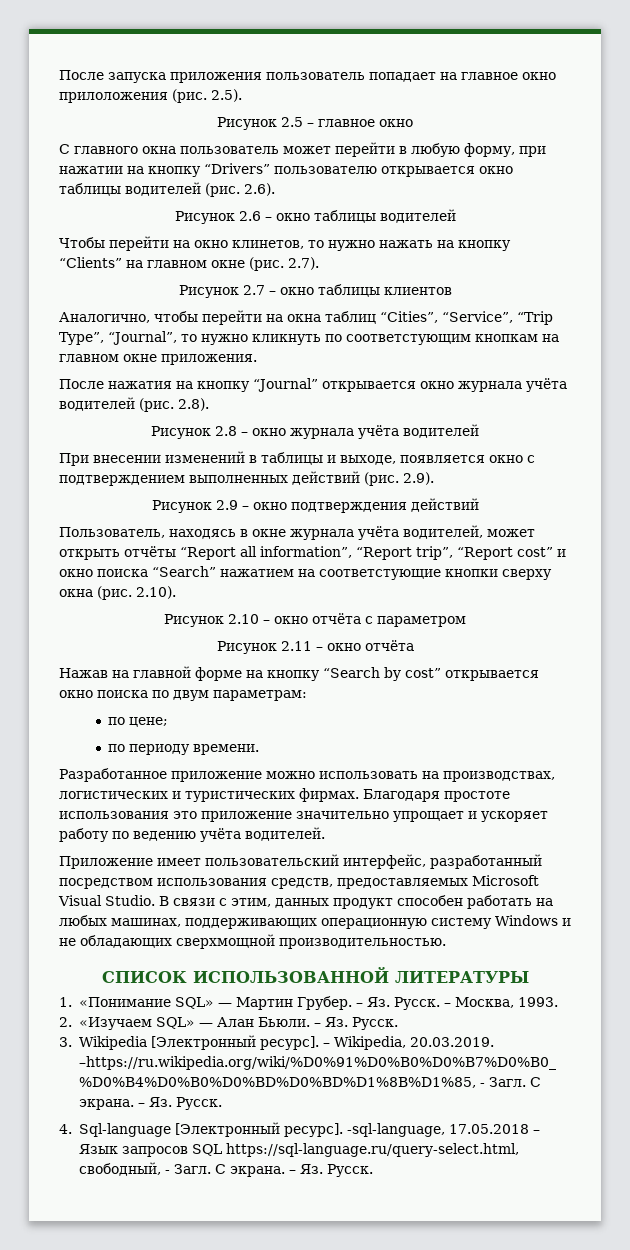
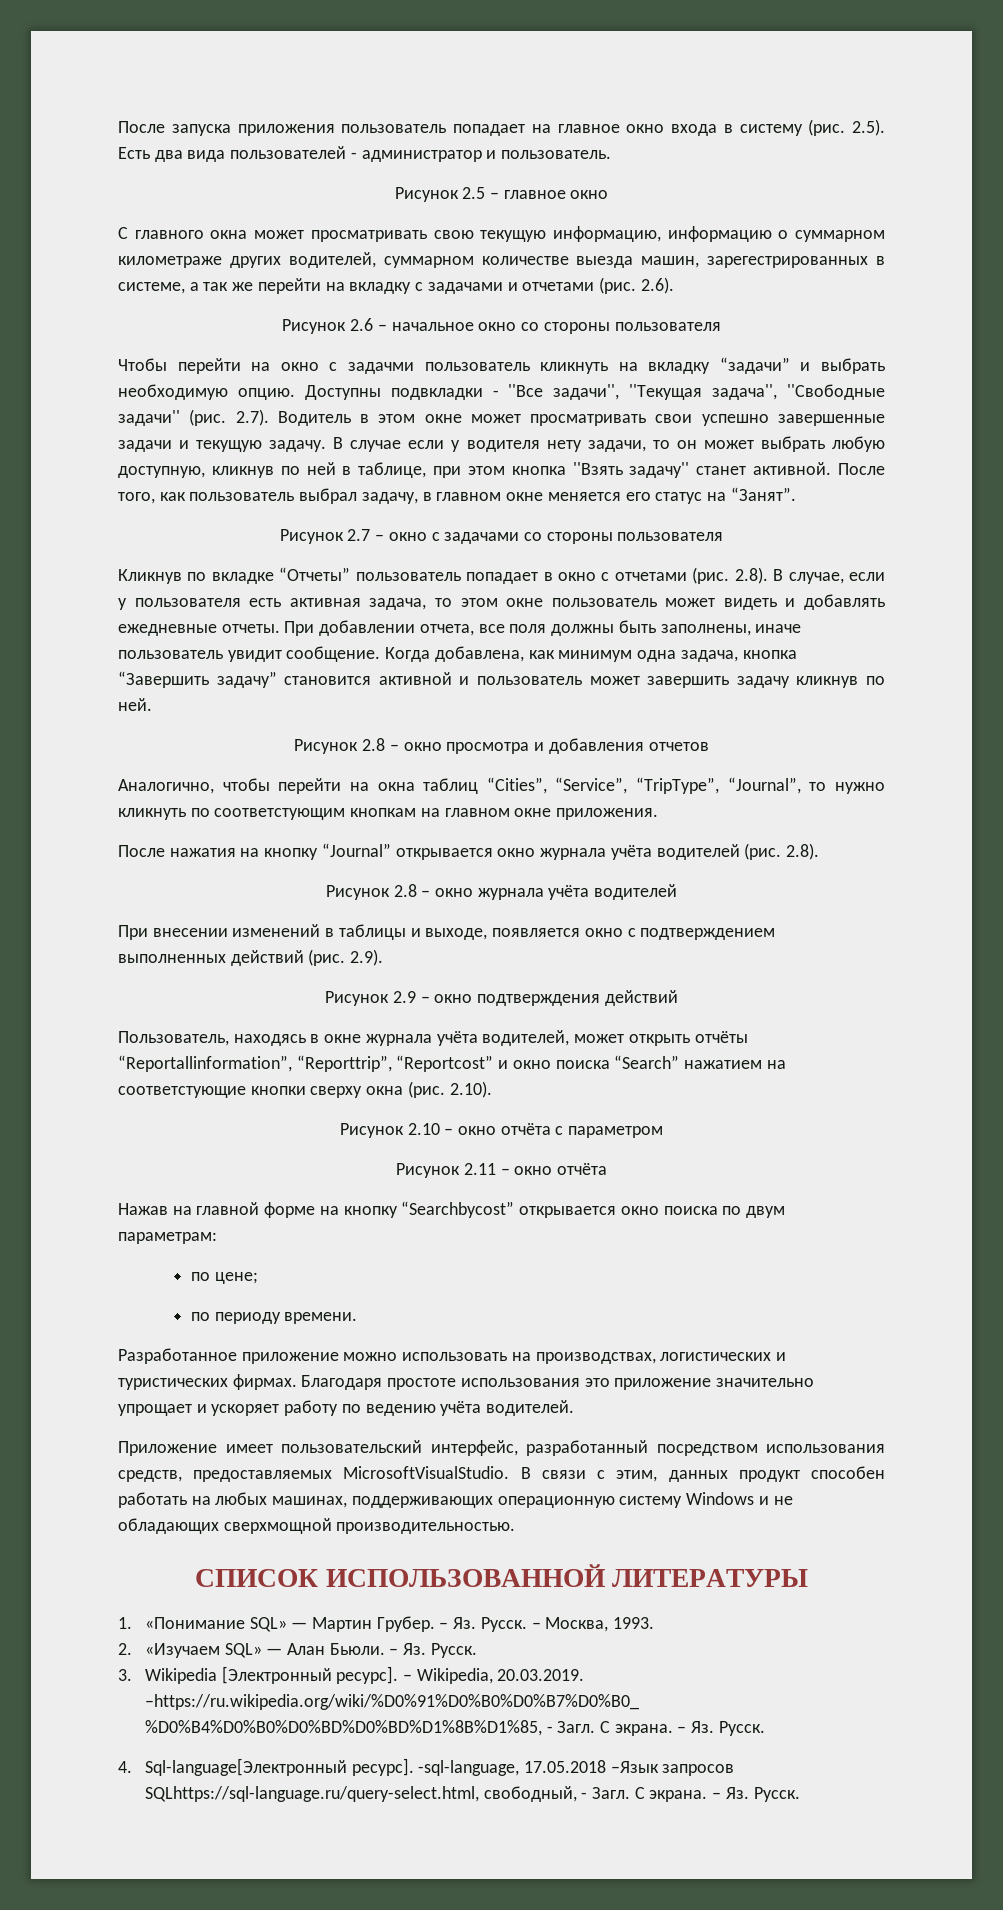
- После запуска приложения пользователь попадает на главное окно прилоложения (рис.
+ После запуска приложения пользователь попадает на главное окно входа в систему (рис.
- 2.5).
+ 2.5). Есть два вида пользователей - администратор и пользователь.
- С главного окна пользователь может перейти в любую форму, при нажатии на кнопку “Drivers” пользователю открывается окно таблицы водителей (рис.
+ С главного окна может просматривать свою текущую информацию, информацию о суммарном километраже других водителей, суммарном количестве выезда машин, зарегестрированных в системе, а так же перейти на вкладку с задачами и отчетами (рис.
- Рисунок 2.6 – окно таблицы водителей
+ Рисунок 2.6 – начальное окно со стороны пользователя
- Чтобы перейти на окно клинетов, то нужно нажать на кнопку “Clients” на главном окне (рис. 2.7).
- Рисунок 2.7 – окно таблицы клиентов
+ Чтобы перейти на окно с задачми пользователь кликнуть на вкладку “задачи” и выбрать необходимую опцию. Доступны подвкладки - ''Все задачи'', ''Текущая задача'', ''Свободные задачи'' (рис. 2.7). Водитель в этом окне может просматривать свои успешно завершенные задачи и текущую задачу. В случае если у водителя нету задачи, то он может выбрать любую доступную, кликнув по ней в таблице, при этом кнопка ''Взять задачу'' станет активной. После того, как пользователь выбрал задачу, в главном окне меняется его статус на “Занят”.
+ Рисунок 2.7 – окно с задачами со стороны пользователя
+ Кликнув по вкладке “Отчеты” пользователь попадает в окно с отчетами (рис. 2.8). В случае, если у пользователя есть активная задача, то этом окне пользователь может видеть и добавлять ежедневные отчеты. При добавлении отчета, все поля должны быть заполнены, иначе пользователь увидит сообщение. Когда добавлена, как минимум одна задача, кнопка “Завершить задачу” становится активной и пользователь может завершить задачу кликнув по ней.
+ Рисунок 2.8 – окно просмотра и добавления отчетов
- Аналогично, чтобы перейти на окна таблиц “Cities”, “Service”, “Trip Type”, “Journal”, то нужно кликнуть по соответстующим кнопкам на главном окне приложения.
+ Аналогично, чтобы перейти на окна таблиц “Cities”, “Service”, “TripType”, “Journal”, то нужно кликнуть по соответстующим кнопкам на главном окне приложения.
- Пользователь, находясь в окне журнала учёта водителей, может открыть отчёты “Report all information”, “Report trip”, “Report cost” и окно поиска “Search” нажатием на соответстующие кнопки сверху окна (рис.
+ Пользователь, находясь в окне журнала учёта водителей, может открыть отчёты “Reportallinformation”, “Reporttrip”, “Reportcost” и окно поиска “Search” нажатием на соответстующие кнопки сверху окна (рис.
- Нажав на главной форме на кнопку “Search by cost” открывается окно поиска по двум параметрам:
+ Нажав на главной форме на кнопку “Searchbycost” открывается окно поиска по двум параметрам:
- Приложение имеет пользовательский интерфейс, разработанный посредством использования средств, предоставляемых Microsoft Visual Studio.
+ Приложение имеет пользовательский интерфейс, разработанный посредством использования средств, предоставляемых MicrosoftVisualStudio.
- 4. Sql-language [Электронный ресурс].
+ 4. Sql-language[Электронный ресурс].
- -sql-language, 17.05.2018 – Язык запросов SQL https://sql-language.ru/query-select.html, свободный, - Загл.
+ -sql-language, 17.05.2018 –Язык запросов SQLhttps://sql-language.ru/query-select.html, свободный, - Загл.

